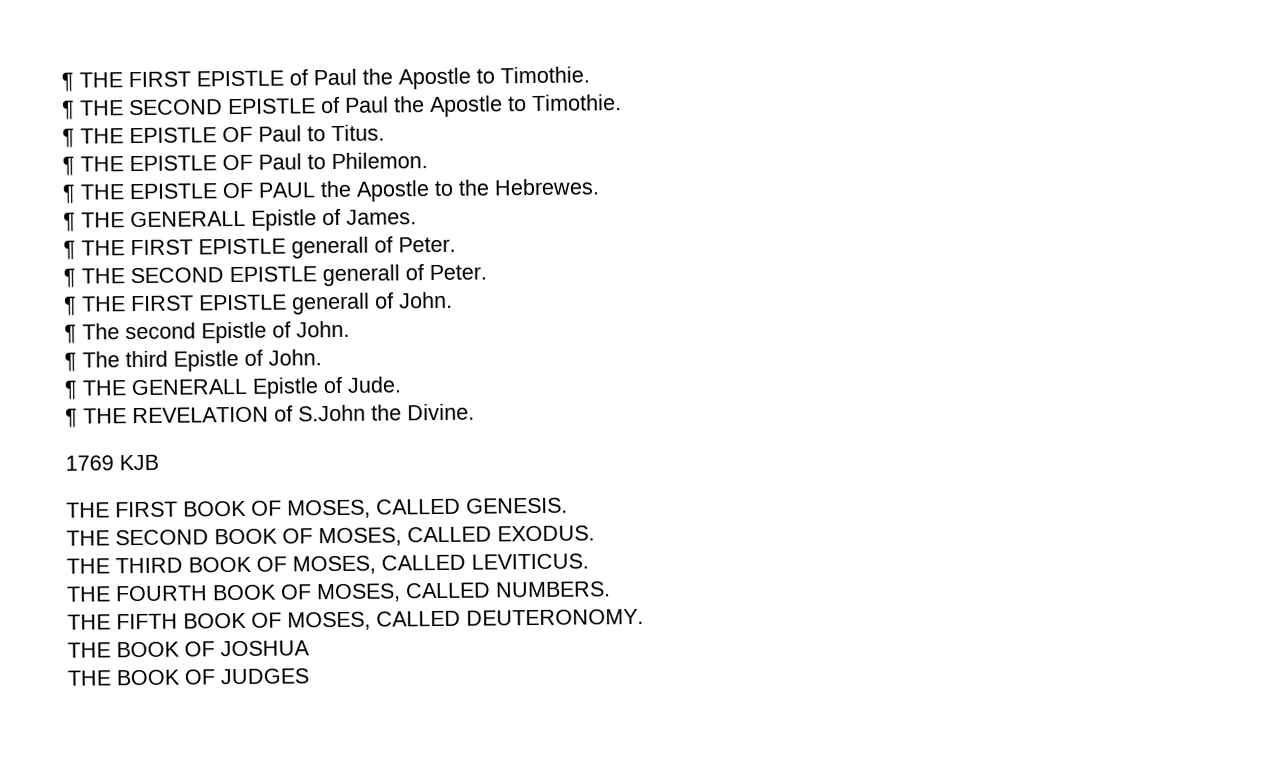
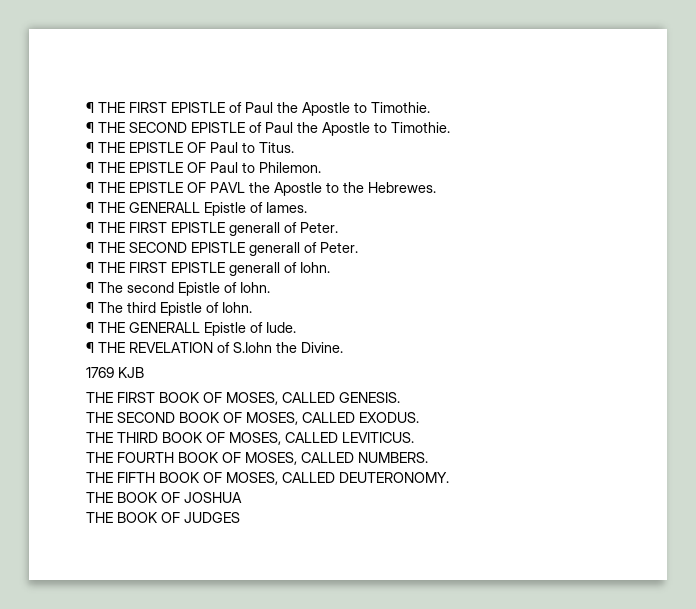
- ¶ THE EPISTLE OF PAUL the Apostle to the Hebrewes.
+ ¶ THE EPISTLE OF PAVL the Apostle to the Hebrewes.
- ¶ THE GENERALL Epistle of James.
+ ¶ THE GENERALL Epistle of Iames.
- ¶ THE FIRST EPISTLE generall of John.
+ ¶ THE FIRST EPISTLE generall of Iohn.
- ¶ The second Epistle of John.
+ ¶ The second Epistle of Iohn.
- ¶ The third Epistle of John.
- ¶ THE GENERALL Epistle of Jude.
+ ¶ The third Epistle of Iohn.
+ ¶ THE GENERALL Epistle of Iude.
- ¶ THE REVELATION of S.John the Divine.
+ ¶ THE REVELATION of S.Iohn the Divine.

